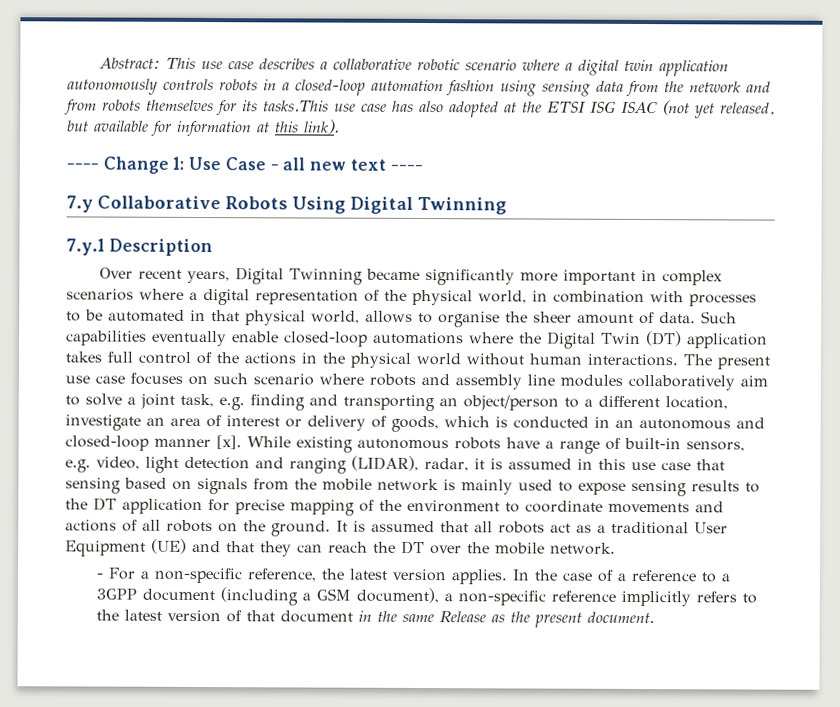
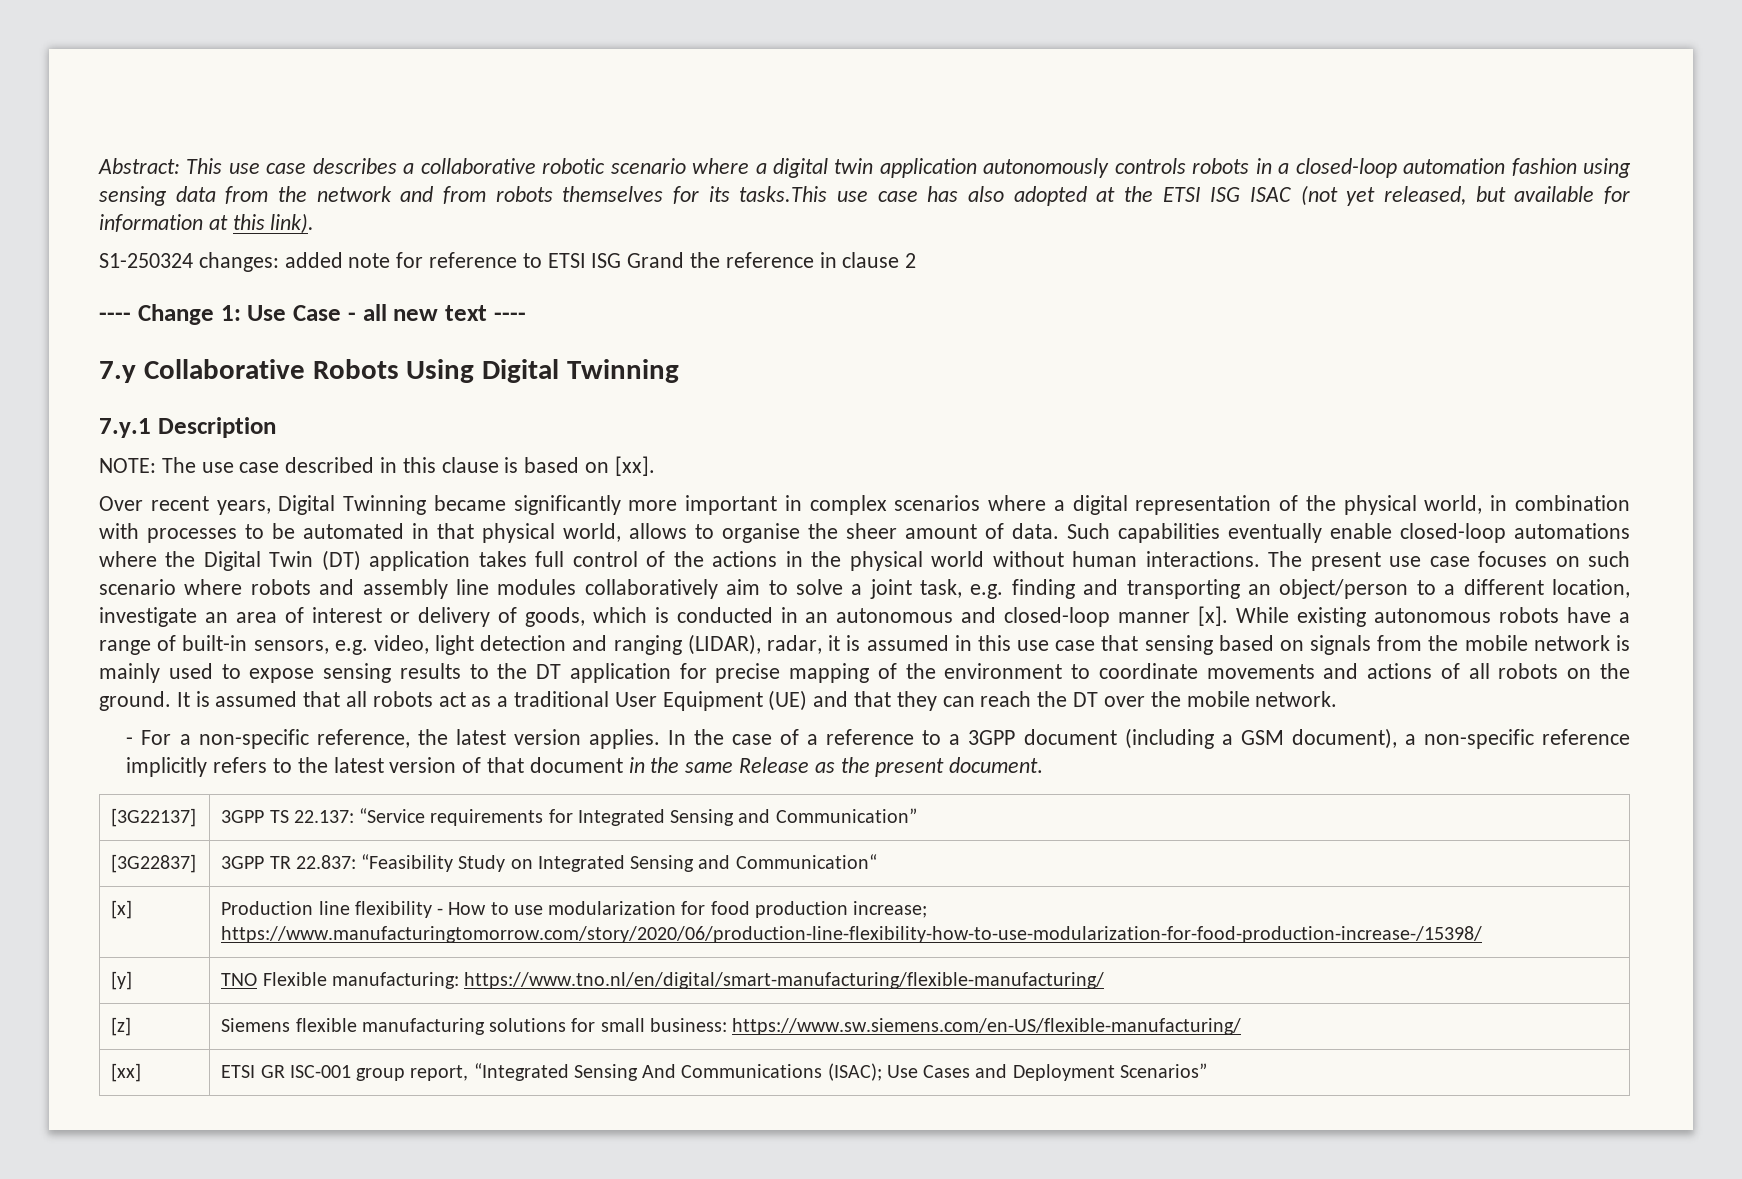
+ S1-250324 changes: added note for reference to ETSI ISG Grand the reference in clause 2
+ NOTE: The use case described in this clause is based on [xx].
+ [3G22137] | 3GPP TS 22.137: “Service requirements for Integrated Sensing and Communication”
+ [3G22837] | 3GPP TR 22.837: “Feasibility Study on Integrated Sensing and Communication“
+ [x] | Production line flexibility - How to use modularization for food production increase; https://www.manufacturingtomorrow.com/story/2020/06/production-line-flexibility-how-to-use-modularization-for-food-production-increase-/15398/
+ [y] | TNO Flexible manufacturing: https://www.tno.nl/en/digital/smart-manufacturing/flexible-manufacturing/
+ [z] | Siemens flexible manufacturing solutions for small business: https://www.sw.siemens.com/en-US/flexible-manufacturing/
+ [xx] | ETSI GR ISC-001 group report, “Integrated Sensing And Communications (ISAC); Use Cases and Deployment Scenarios”

